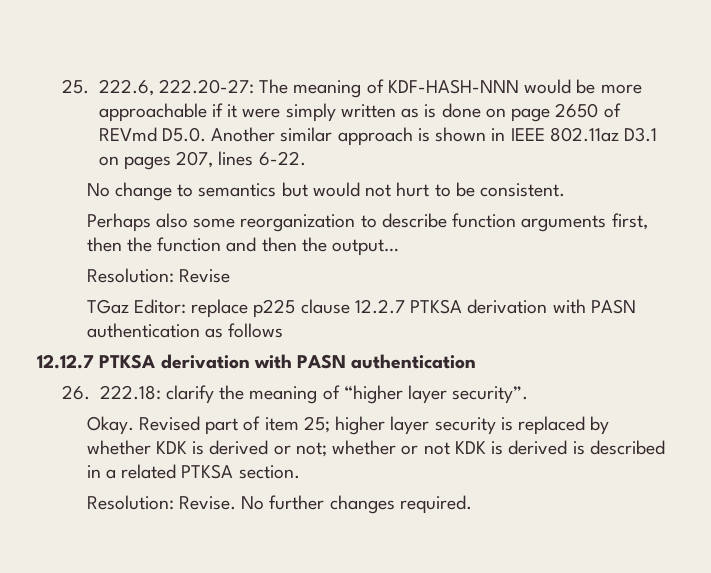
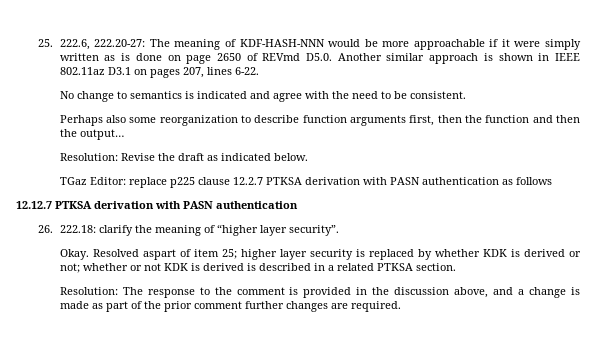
- No change to semantics but would not hurt to be consistent.
+ No change to semantics is indicated and agree with the need to be consistent.
- Resolution: Revise
+ Resolution: Revise the draft as indicated below.
- Revised part of item 25; higher layer security is replaced by whether KDK is derived or not; whether or not KDK is derived is described in a related PTKSA section.
+ Resolved aspart of item 25; higher layer security is replaced by whether KDK is derived or not; whether or not KDK is derived is described in a related PTKSA section.
- Resolution: Revise. No further changes required.
+ Resolution: The response to the comment is provided in the discussion above, and a change is made as part of the prior comment further changes are required.

